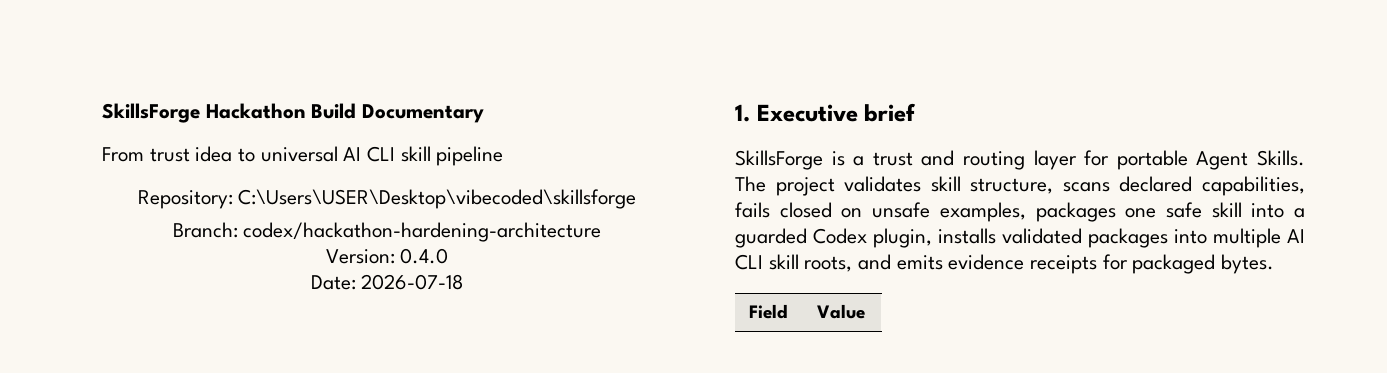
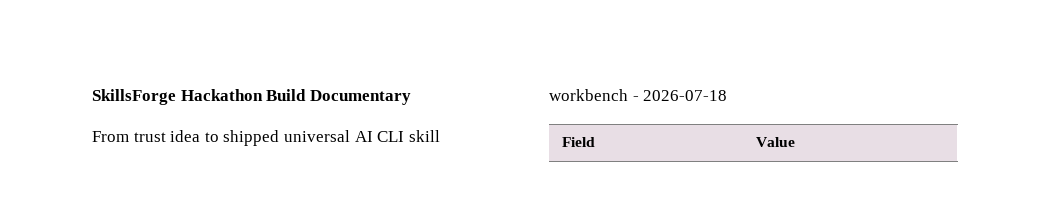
- From trust idea to universal AI CLI skill pipeline
- Repository: C:\Users\USER\Desktop\vibecoded\skillsforge
- Branch: codex/hackathon-hardening-architecture
- Version: 0.4.0
- Date: 2026-07-18
- 1. Executive brief
- SkillsForge is a trust and routing layer for portable Agent Skills. The project validates skill structure, scans declared capabilities, fails closed on unsafe examples, packages one safe skill into a guarded Codex plugin, installs validated packages into multiple AI CLI skill roots, and emits evidence receipts for packaged bytes.
+ From trust idea to shipped universal AI CLI skill workbench - 2026-07-18

